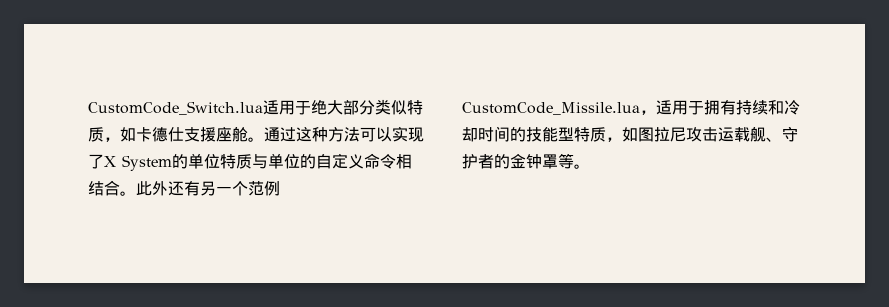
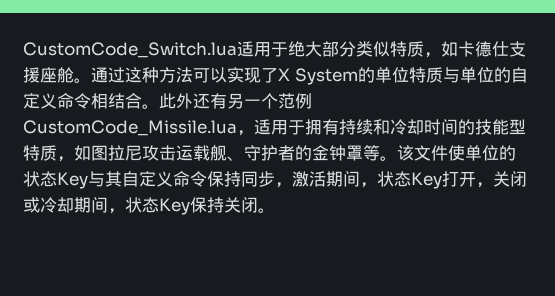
+ 该文件使单位的状态Key与其自定义命令保持同步，激活期间，状态Key打开，关闭或冷却期间，状态Key保持关闭。

